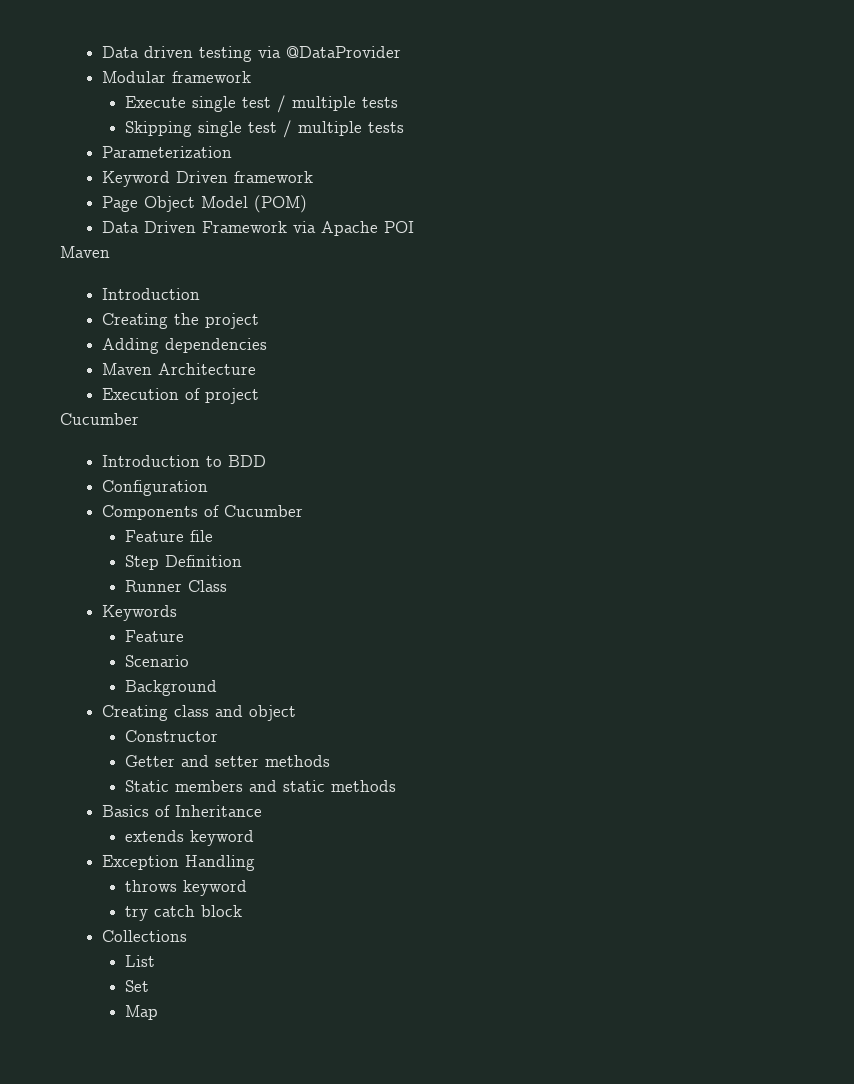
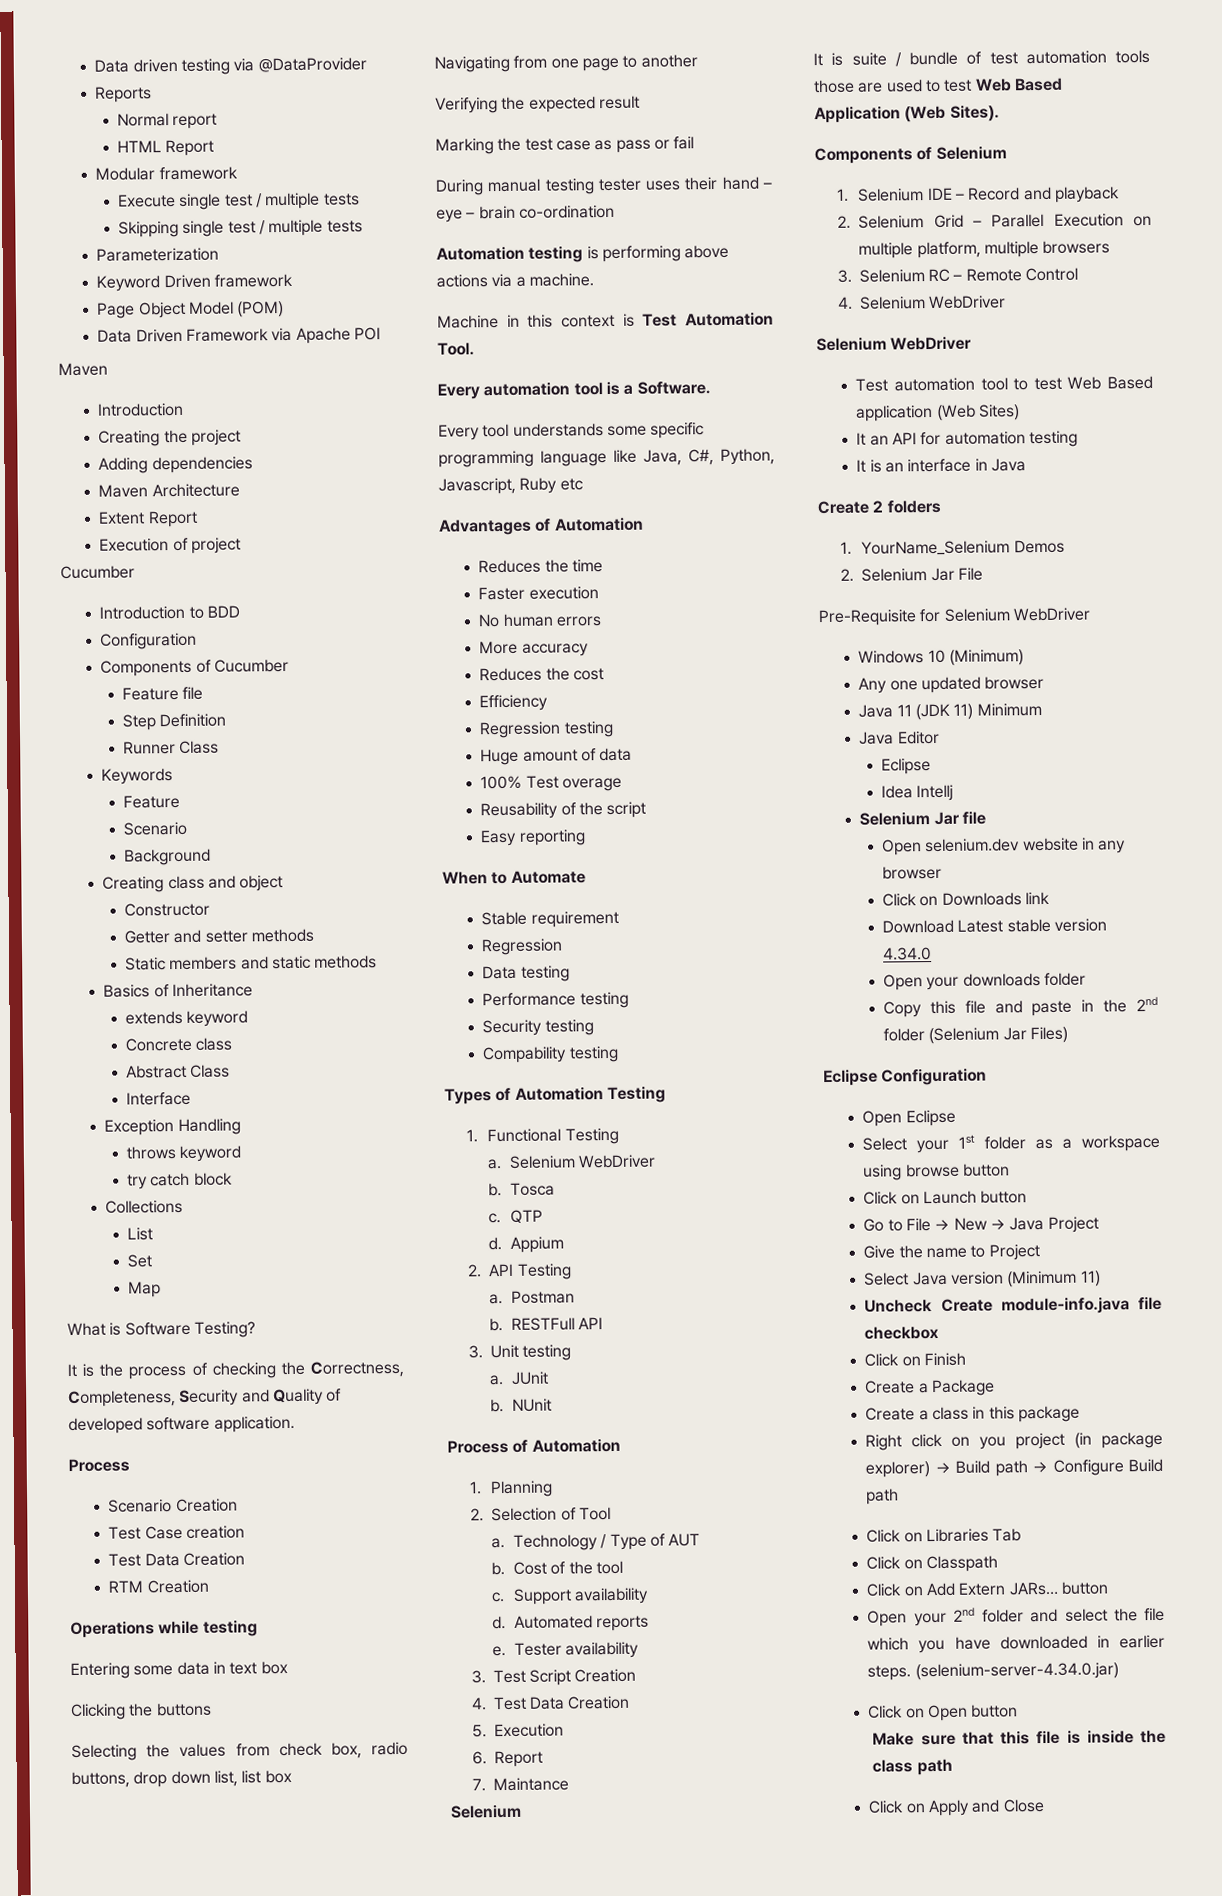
+ Reports
+ Normal report
+ HTML Report
+ Extent Report
+ Concrete class
+ Abstract Class
+ Interface
+ What is Software Testing?
+ It is the process of checking the Correctness, Completeness, Security and Quality of developed software application.
+ Process
+ Scenario Creation
+ Test Case creation
+ Test Data Creation
+ RTM Creation
+ Operations while testing
+ Entering some data in text box
+ Clicking the buttons
+ Selecting the values from check box, radio buttons, drop down list, list box
+ Navigating from one page to another
+ Verifying the expected result
+ Marking the test case as pass or fail
+ During manual testing tester uses their hand – eye – brain co-ordination
+ Automation testing is performing above actions via a machine.
+ Machine in this context is Test Automation Tool.
+ Every automation tool is a Software.
+ Every tool understands some specific programming language like Java, C#, Python, Javascript, Ruby etc
+ Advantages of Automation
+ Reduces the time
+ Faster execution
+ No human errors
+ More accuracy
+ Reduces the cost
+ Efficiency
+ Regression testing
+ Huge amount of data
+ 100% Test overage
+ Reusability of the script
+ Easy reporting
+ When to Automate
+ Stable requirement
+ Regression
+ Data testing
+ Performance testing
+ Security testing
+ Compability testing
+ Types of Automation Testing
+ 1. Functional Testing
+ a. Selenium WebDriver
+ b. Tosca
+ c. QTP
+ d. Appium
+ 2. API Testing
+ a. Postman
+ b. RESTFull API
+ 3. Unit testing
+ a. JUnit
+ b. NUnit
+ Process of Automation
+ 1. Planning
+ 2. Selection of Tool
+ a. Technology / Type of AUT
+ b. Cost of the tool
+ c. Support availability
+ d. Automated reports
+ e. Tester availability
+ 3. Test Script Creation
+ 4. Test Data Creation
+ 5. Execution
+ 6. Report
+ 7. Maintance
+ Selenium
+ It is suite / bundle of test automation tools those are used to test Web Based Application (Web Sites).
+ Components of Selenium
+ 1. Selenium IDE – Record and playback
+ 2. Selenium Grid – Parallel Execution on multiple platform, multiple browsers
+ 3. Selenium RC – Remote Control
+ 4. Selenium WebDriver
+ Selenium WebDriver
+ Test automation tool to test Web Based application (Web Sites)
+ It an API for automation testing
+ It is an interface in Java
+ Create 2 folders
+ 1. YourName_Selenium Demos
+ 2. Selenium Jar File
+ Pre-Requisite for Selenium WebDriver
+ Windows 10 (Minimum)
+ Any one updated browser
+ Java 11 (JDK 11) Minimum
+ Java Editor
+ Eclipse
+ Idea Intellj
+ Selenium Jar file
+ Open selenium.dev website in any browser
+ Click on Downloads link
+ Download Latest stable version 4.34.0
+ Open your downloads folder
+ Copy this file and paste in the 2nd folder (Selenium Jar Files)
+ Eclipse Configuration
+ Open Eclipse
+ Select your 1st folder as a workspace using browse button
+ Click on Launch button
+ Go to File → New → Java Project
+ Give the name to Project
+ Select Java version (Minimum 11)
+ Uncheck Create module-info.java file checkbox
+ Click on Finish
+ Create a Package
+ Create a class in this package
+ Right click on you project (in package explorer) → Build path → Configure Build path
+ Click on Libraries Tab
+ Click on Classpath
+ Click on Add Extern JARs… button
+ Open your 2nd folder and select the file which you have downloaded in earlier steps. (selenium-server-4.34.0.jar)
+ Click on Open button
+ Make sure that this file is inside the class path
+ Click on Apply and Close

